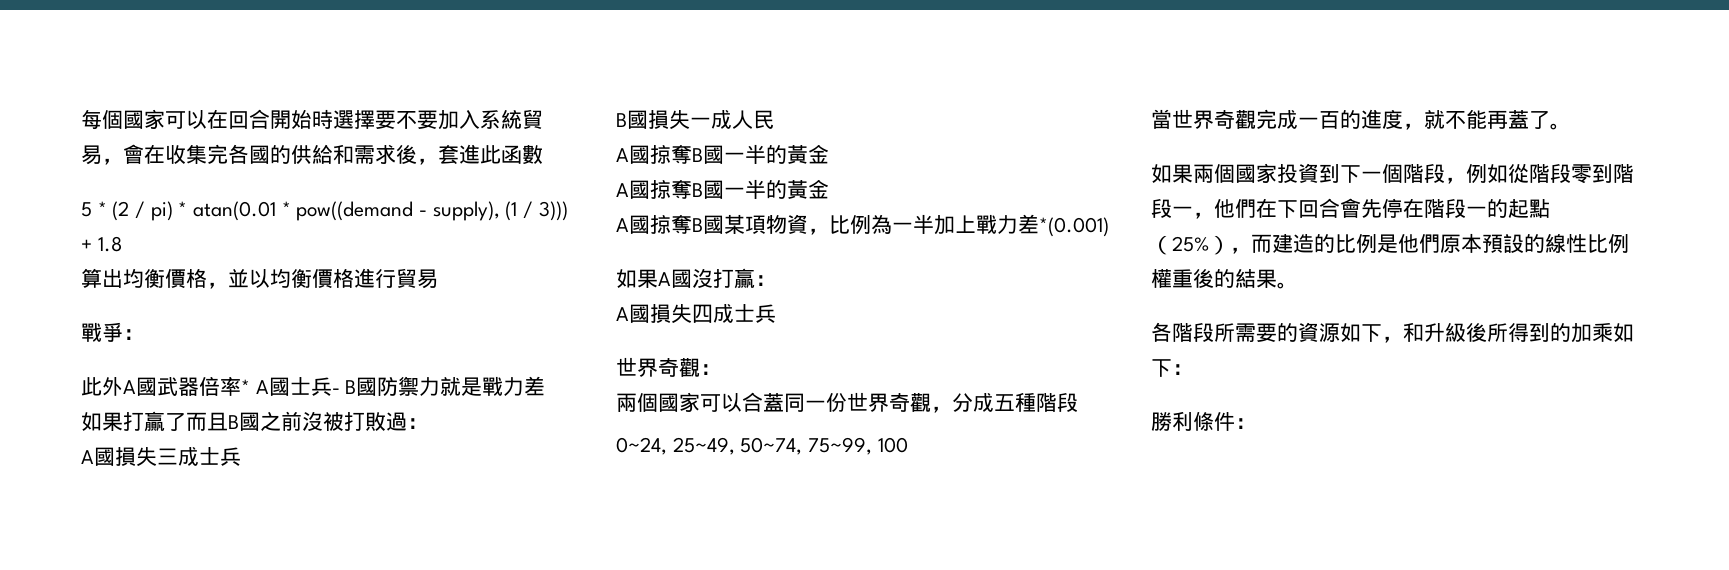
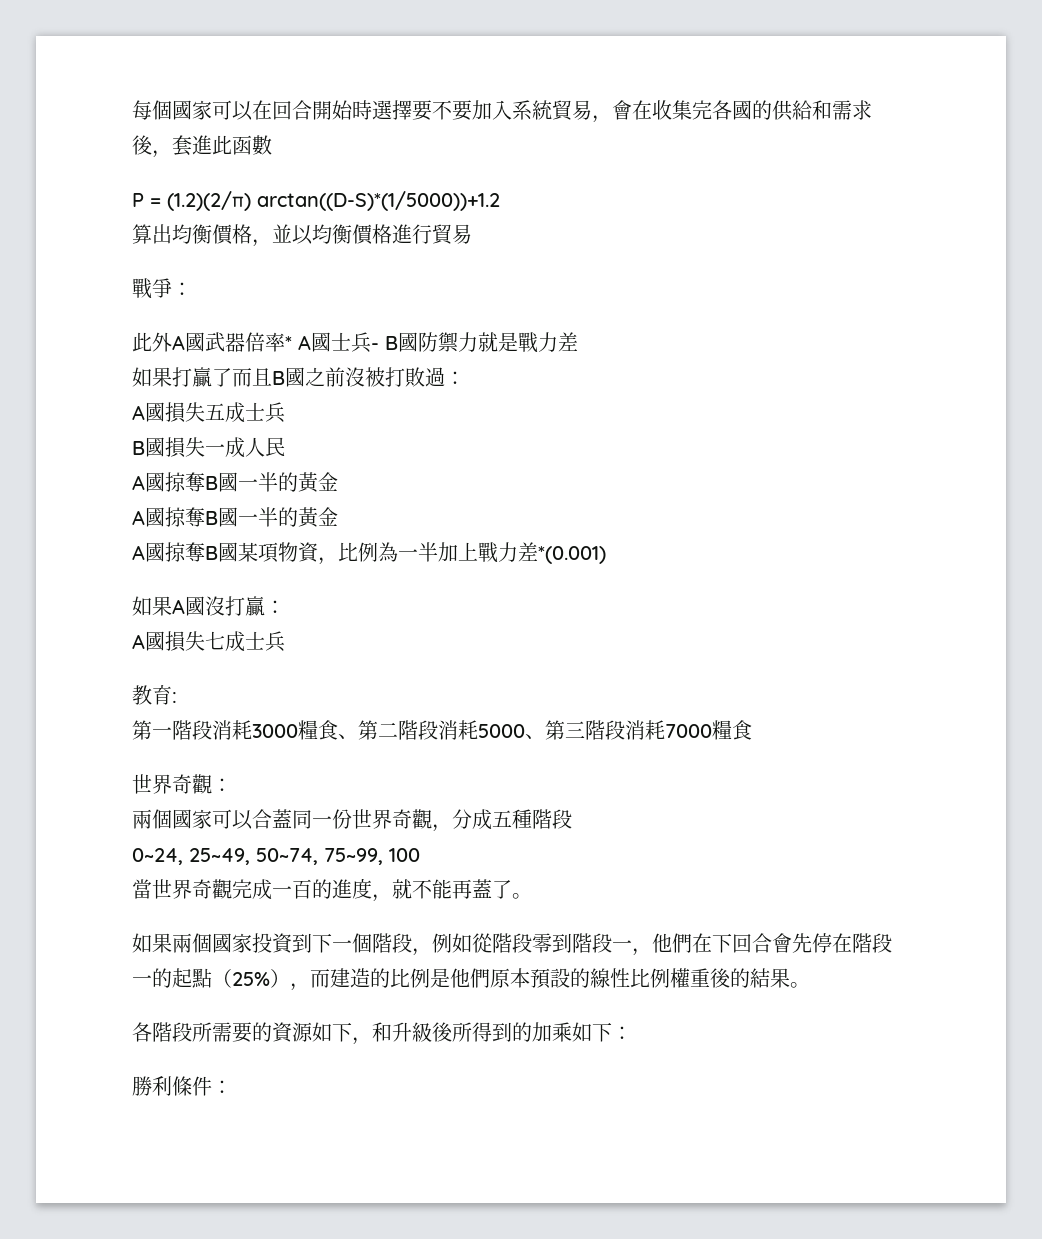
- 5 * (2 / pi) * atan(0.01 * pow((demand - supply), (1 / 3))) + 1.8
+ P = (1.2)(2/π) arctan((D-S)*(1/5000))+1.2
- A國損失三成士兵
+ A國損失五成士兵
- A國損失四成士兵
+ A國損失七成士兵
+ 教育:
+ 第一階段消耗3000糧食、第二階段消耗5000、第三階段消耗7000糧食

